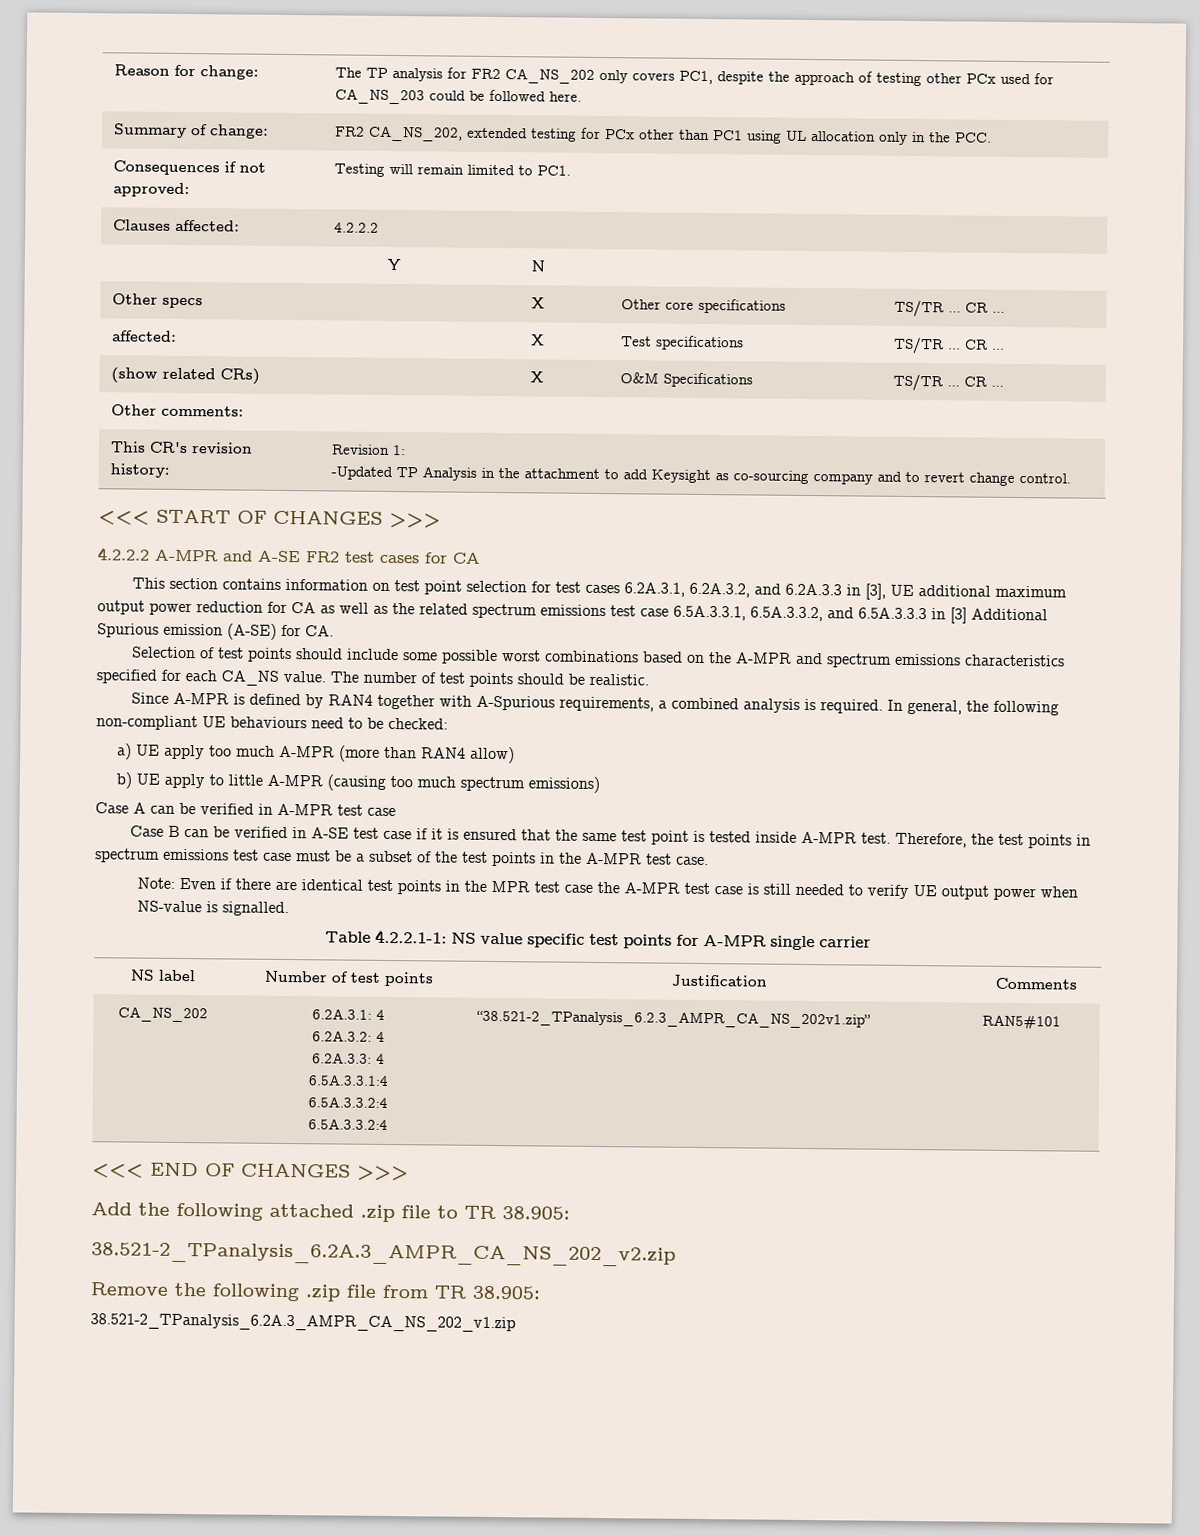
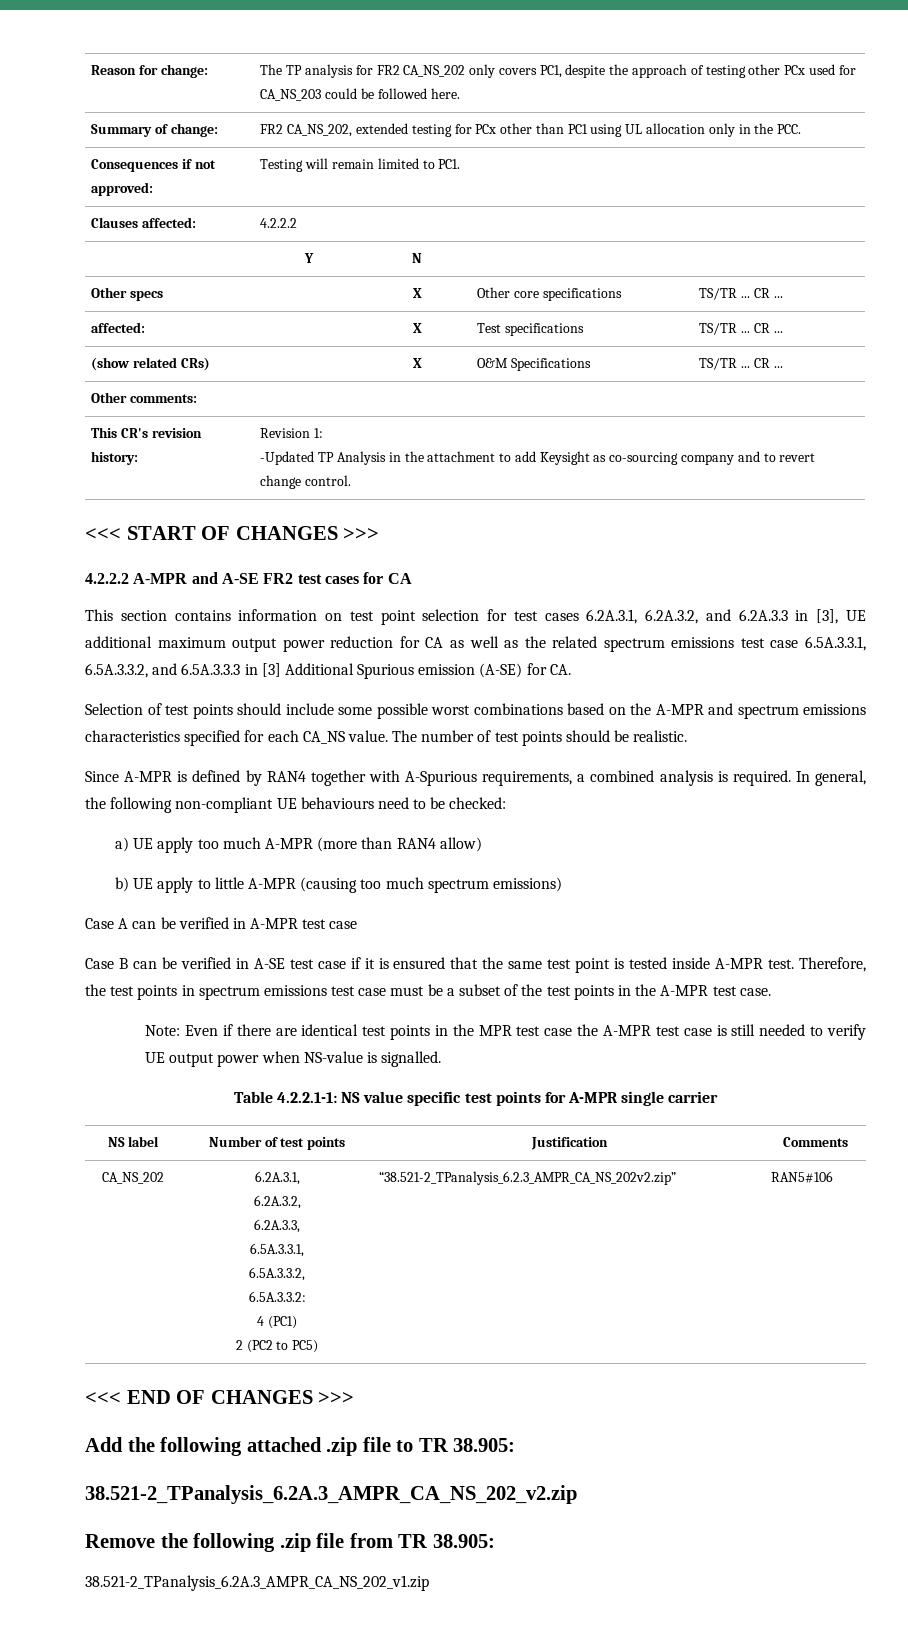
- CA_NS_202 | 6.2A.3.1: 4
- 6.2A.3.2: 4
- 6.2A.3.3: 4
- 6.5A.3.3.1:4
- 6.5A.3.3.2:4
- 6.5A.3.3.2:4 | “38.521-2_TPanalysis_6.2.3_AMPR_CA_NS_202v1.zip” | RAN5#101
+ CA_NS_202 | 6.2A.3.1,
+ 6.2A.3.2,
+ 6.2A.3.3,
+ 6.5A.3.3.1,
+ 6.5A.3.3.2,
+ 6.5A.3.3.2:
+ 4 (PC1)
+ 2 (PC2 to PC5) | “38.521-2_TPanalysis_6.2.3_AMPR_CA_NS_202v2.zip” | RAN5#106

